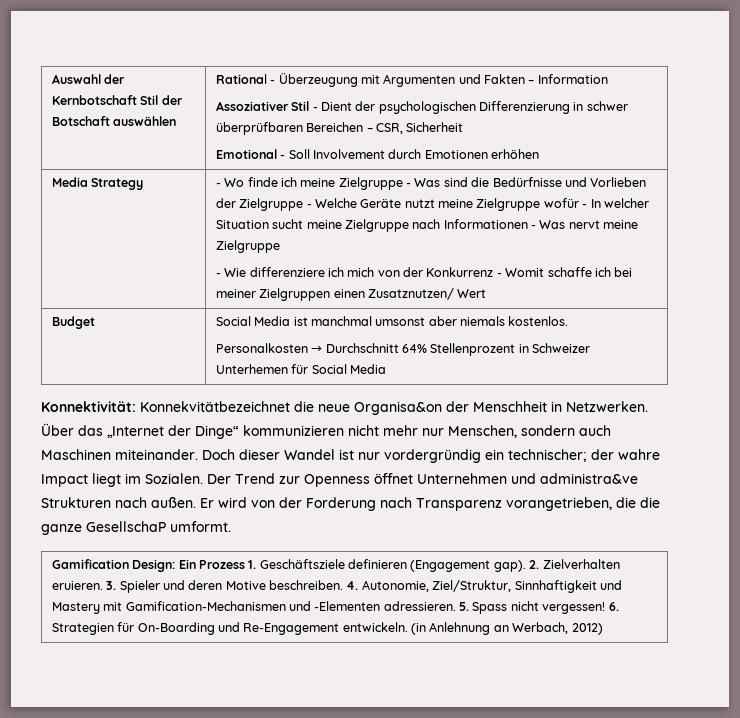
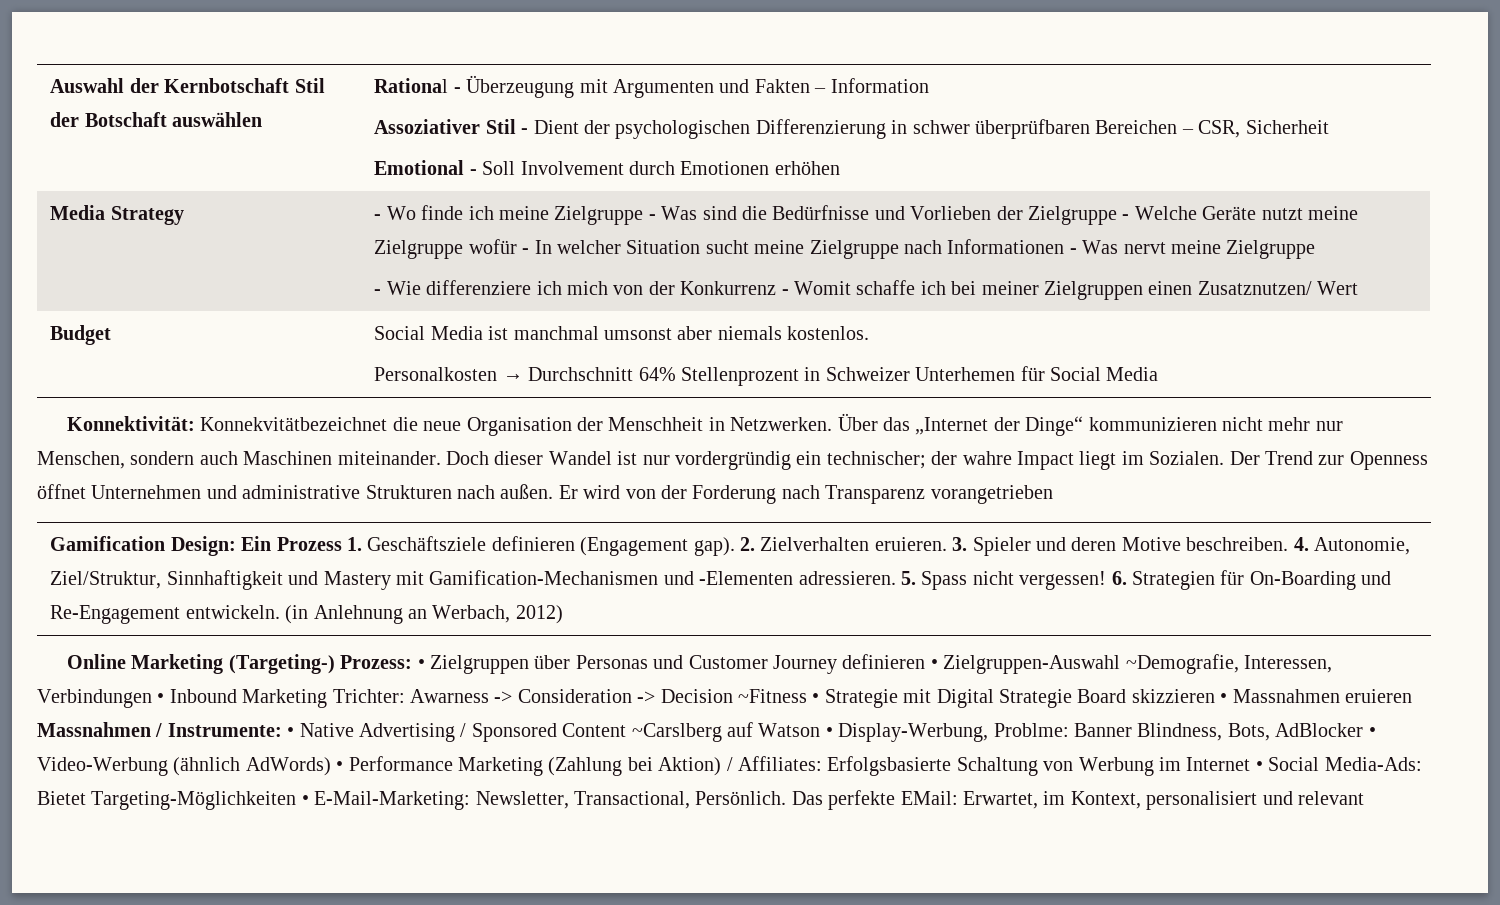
- Konnektivität: Konnekvitätbezeichnet die neue Organisa&on der Menschheit in Netzwerken.
+ Konnektivität: Konnekvitätbezeichnet die neue Organisation der Menschheit in Netzwerken.
- Der Trend zur Openness öffnet Unternehmen und administra&ve Strukturen nach außen.
+ Der Trend zur Openness öffnet Unternehmen und administrative Strukturen nach außen.
- Er wird von der Forderung nach Transparenz vorangetrieben, die die ganze GesellschaP umformt.
+ Er wird von der Forderung nach Transparenz vorangetrieben
+ Online Marketing (Targeting-) Prozess: • Zielgruppen über Personas und Customer Journey definieren • Zielgruppen-Auswahl ~Demografie, Interessen, Verbindungen • Inbound Marketing Trichter: Awarness -> Consideration -> Decision ~Fitness • Strategie mit Digital Strategie Board skizzieren • Massnahmen eruieren Massnahmen / Instrumente: • Native Advertising / Sponsored Content ~Carslberg auf Watson • Display-Werbung, Problme: Banner Blindness, Bots, AdBlocker • Video-Werbung (ähnlich AdWords) • Performance Marketing (Zahlung bei Aktion) / Affiliates: Erfolgsbasierte Schaltung von Werbung im Internet • Social Media-Ads: Bietet Targeting-Möglichkeiten • E-Mail-Marketing: Newsletter, Transactional, Persönlich. Das perfekte EMail: Erwartet, im Kontext, personalisiert und relevant

